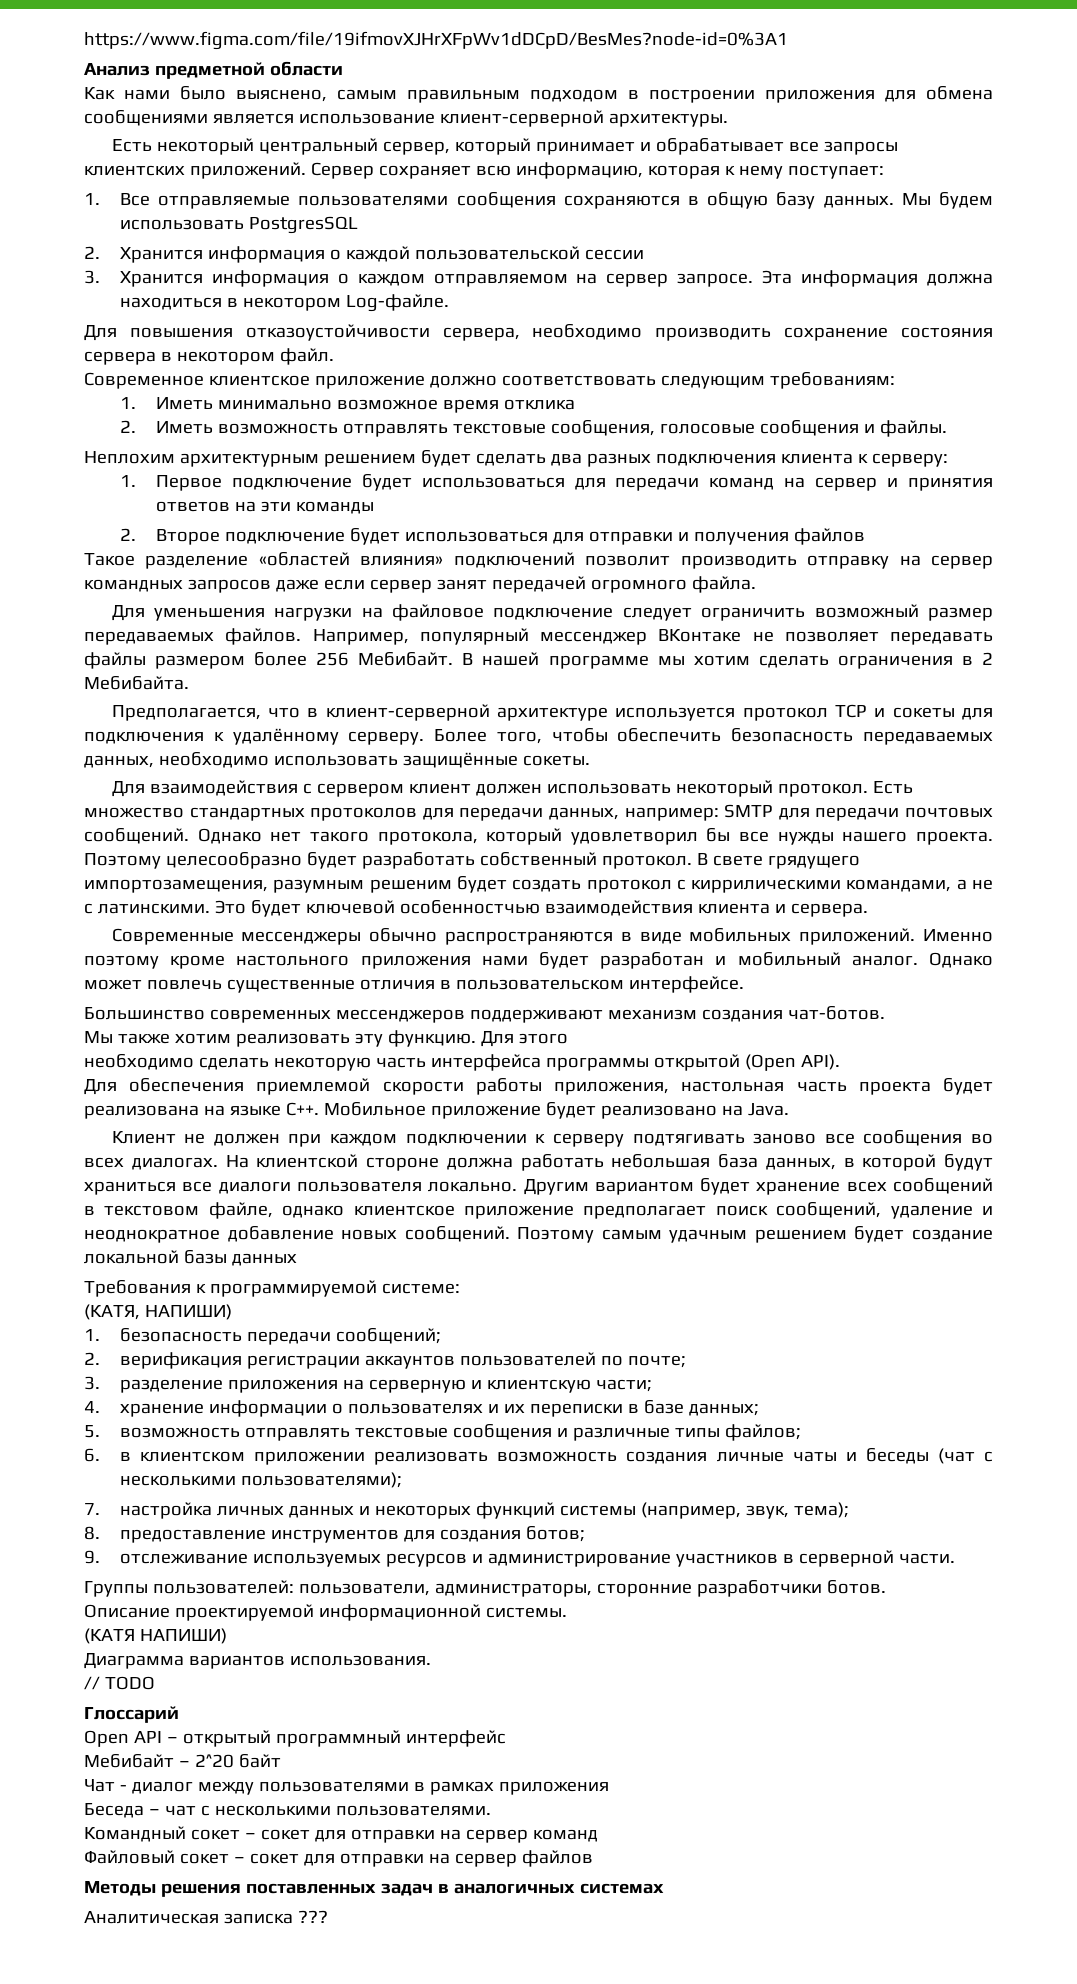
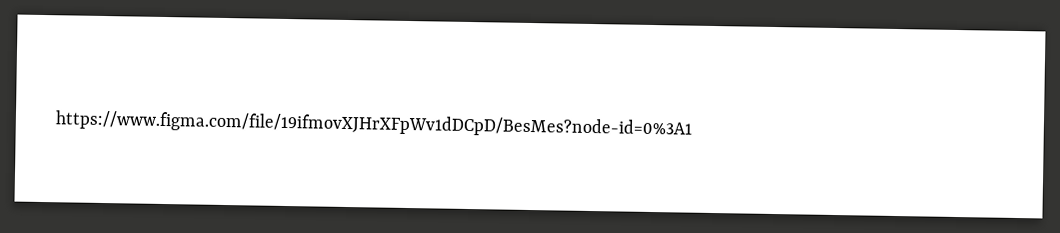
- Анализ предметной области
- Как нами было выяснено, самым правильным подходом в построении приложения для обмена сообщениями является использование клиент-серверной архитектуры.
- Есть некоторый центральный сервер, который принимает и обрабатывает все запросы клиентских приложений. Сервер сохраняет всю информацию, которая к нему поступает:
- 1. Все отправляемые пользователями сообщения сохраняются в общую базу данных. Мы будем использовать PostgresSQL
- 2. Хранится информация о каждой пользовательской сессии
- 3. Хранится информация о каждом отправляемом на сервер запросе. Эта информация должна находиться в некотором Log-файле.
- Для повышения отказоустойчивости сервера, необходимо производить сохранение состояния сервера в некотором файл.
- Современное клиентское приложение должно соответствовать следующим требованиям:
- 1. Иметь минимально возможное время отклика
- 2. Иметь возможность отправлять текстовые сообщения, голосовые сообщения и файлы.
- Неплохим архитектурным решением будет сделать два разных подключения клиента к серверу:
- 1. Первое подключение будет использоваться для передачи команд на сервер и принятия ответов на эти команды
- 2. Второе подключение будет использоваться для отправки и получения файлов
- Такое разделение «областей влияния» подключений позволит производить отправку на сервер командных запросов даже если сервер занят передачей огромного файла.
- Для уменьшения нагрузки на файловое подключение следует ограничить возможный размер передаваемых файлов. Например, популярный мессенджер ВКонтаке не позволяет передавать файлы размером более 256 Мебибайт. В нашей программе мы хотим сделать ограничения в 2 Мебибайта.
- Предполагается, что в клиент-серверной архитектуре используется протокол TCP и сокеты для подключения к удалённому серверу. Более того, чтобы обеспечить безопасность передаваемых данных, необходимо использовать защищённые сокеты.
- Для взаимодействия с сервером клиент должен использовать некоторый протокол. Есть множество стандартных протоколов для передачи данных, например: SMTP для передачи почтовых сообщений. Однако нет такого протокола, который удовлетворил бы все нужды нашего проекта. Поэтому целесообразно будет разработать собственный протокол. В свете грядущего импортозамещения, разумным решеним будет создать протокол с киррилическими командами, а не с латинскими. Это будет ключевой особенностчью взаимодействия клиента и сервера.
- Современные мессенджеры обычно распространяются в виде мобильных приложений. Именно поэтому кроме настольного приложения нами будет разработан и мобильный аналог. Однако может повлечь существенные отличия в пользовательском интерфейсе.
- Большинство современных мессенджеров поддерживают механизм создания чат-ботов.
- Мы также хотим реализовать эту функцию. Для этого
- необходимо сделать некоторую часть интерфейса программы открытой (Open API).
- Для обеспечения приемлемой скорости работы приложения, настольная часть проекта будет реализована на языке C++. Мобильное приложение будет реализовано на Java.
- Клиент не должен при каждом подключении к серверу подтягивать заново все сообщения во всех диалогах. На клиентской стороне должна работать небольшая база данных, в которой будут храниться все диалоги пользователя локально. Другим вариантом будет хранение всех сообщений в текстовом файле, однако клиентское приложение предполагает поиск сообщений, удаление и неоднократное добавление новых сообщений. Поэтому самым удачным решением будет создание локальной базы данных
- Требования к программируемой системе:
- (КАТЯ, НАПИШИ)
- 1. безопасность передачи сообщений;
- 2. верификация регистрации аккаунтов пользователей по почте;
- 3. разделение приложения на серверную и клиентскую части;
- 4. хранение информации о пользователях и их переписки в базе данных;
- 5. возможность отправлять текстовые сообщения и различные типы файлов;
- 6. в клиентском приложении реализовать возможность создания личные чаты и беседы (чат с несколькими пользователями);
- 7. настройка личных данных и некоторых функций системы (например, звук, тема);
- 8. предоставление инструментов для создания ботов;
- 9. отслеживание используемых ресурсов и администрирование участников в серверной части.
- Группы пользователей: пользователи, администраторы, сторонние разработчики ботов.
- Описание проектируемой информационной системы.
- (КАТЯ НАПИШИ)
- Диаграмма вариантов использования.
- // TODO
- Глоссарий
- Open API – открытый программный интерфейс
- Мебибайт – 2^20 байт
- Чат - диалог между пользователями в рамках приложения
- Беседа – чат с несколькими пользователями.
- Командный сокет – сокет для отправки на сервер команд
- Файловый сокет – сокет для отправки на сервер файлов
- Методы решения поставленных задач в аналогичных системах
- Аналитическая записка ???

